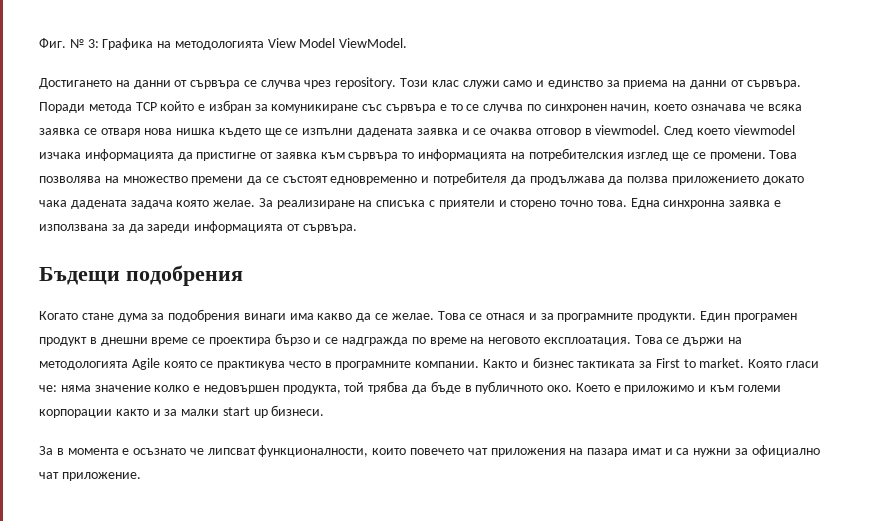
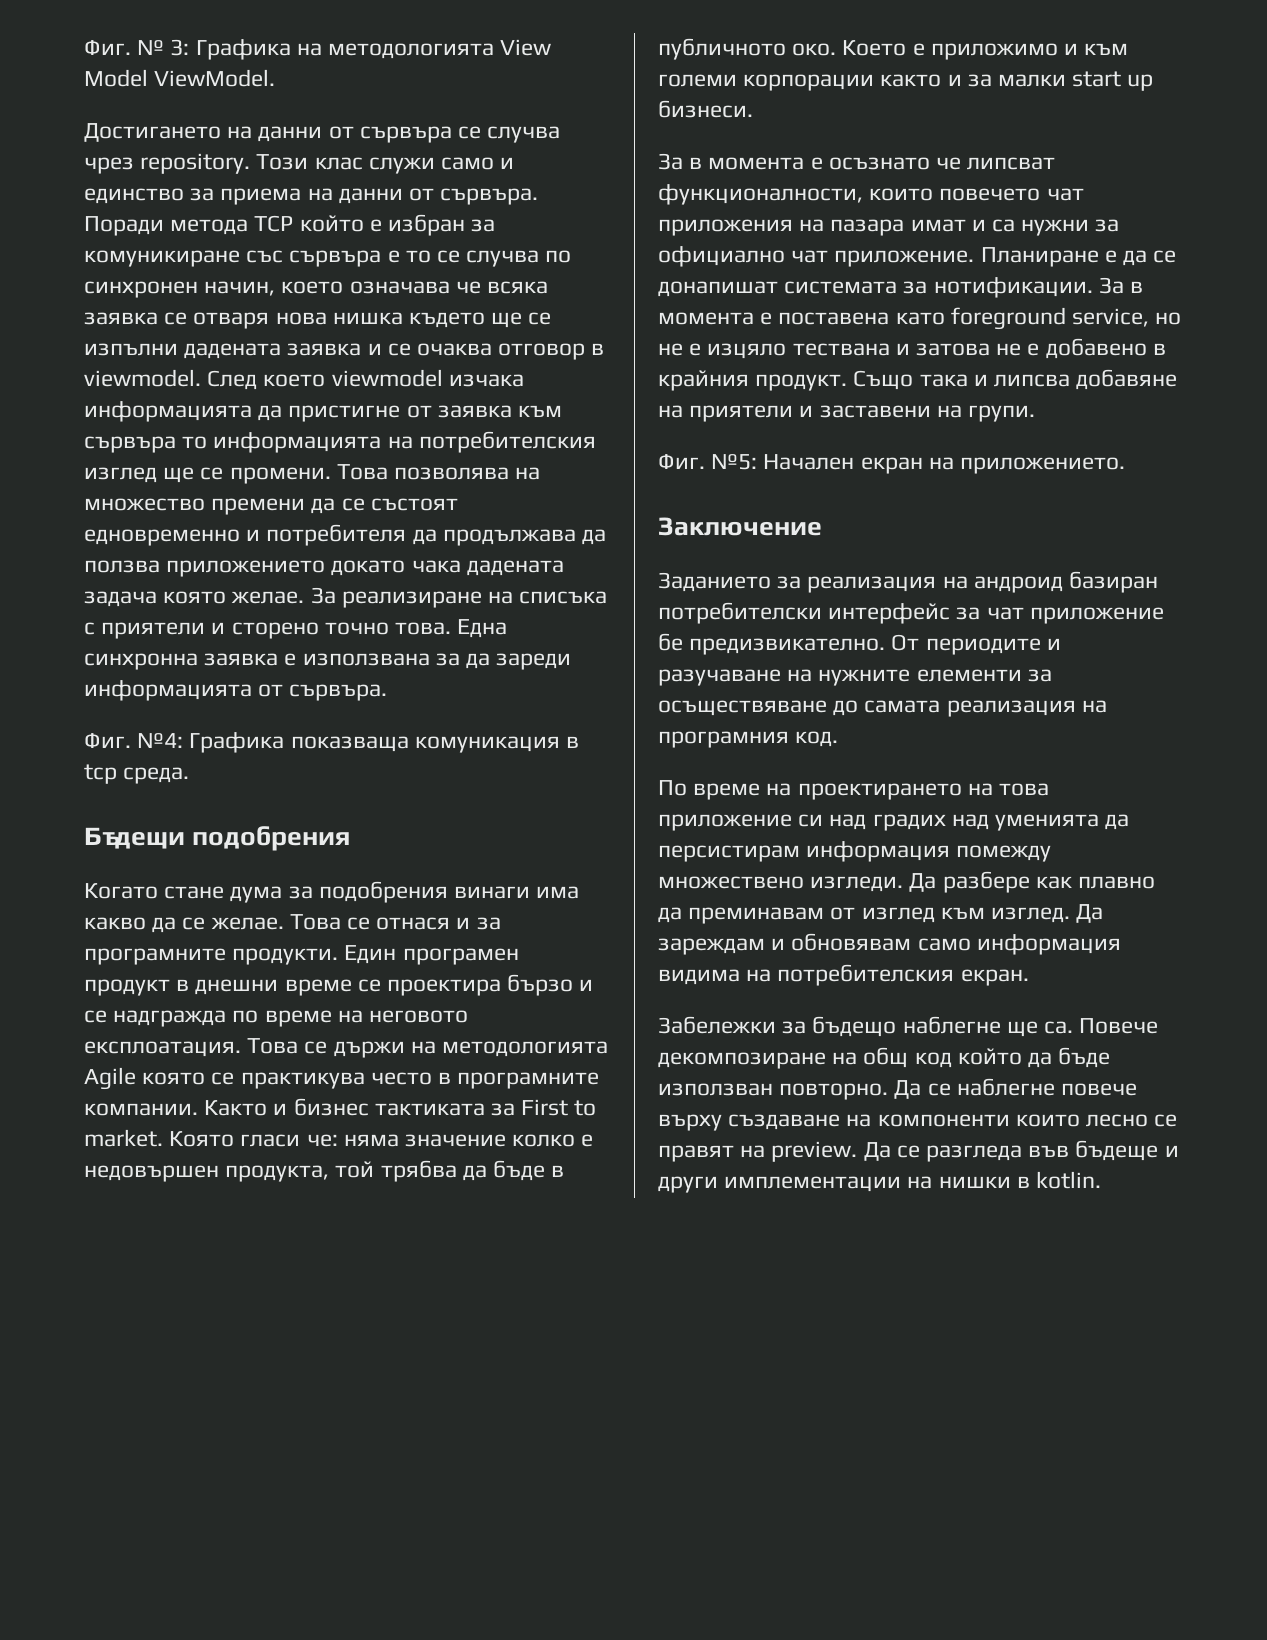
+ Фиг. №4: Графика показваща комуникация в tcp среда.
+ Планиране е да се донапишат системата за нотификации. За в момента е поставена като foreground service, но не е изцяло тествана и затова не е добавено в крайния продукт. Също така и липсва добавяне на приятели и заставени на групи.
+ Фиг. №5: Начален екран на приложението.
+ Заключение
+ Заданието за реализация на андроид базиран потребителски интерфейс за чат приложение бе предизвикателно. От периодите и разучаване на нужните елементи за осъществяване до самата реализация на програмния код.
+ По време на проектирането на това приложение си над градих над уменията да персистирам информация помежду множествено изгледи. Да разбере как плавно да преминавам от изглед към изглед. Да зареждам и обновявам само информация видима на потребителския екран.
+ Забележки за бъдещо наблегне ще са. Повече дeкомпозиране на общ код който да бъде използван повторно. Да се наблегне повече върху създаване на компоненти които лесно се правят на preview. Да се разгледа във бъдеще и други имплементации на нишки в kotlin.

